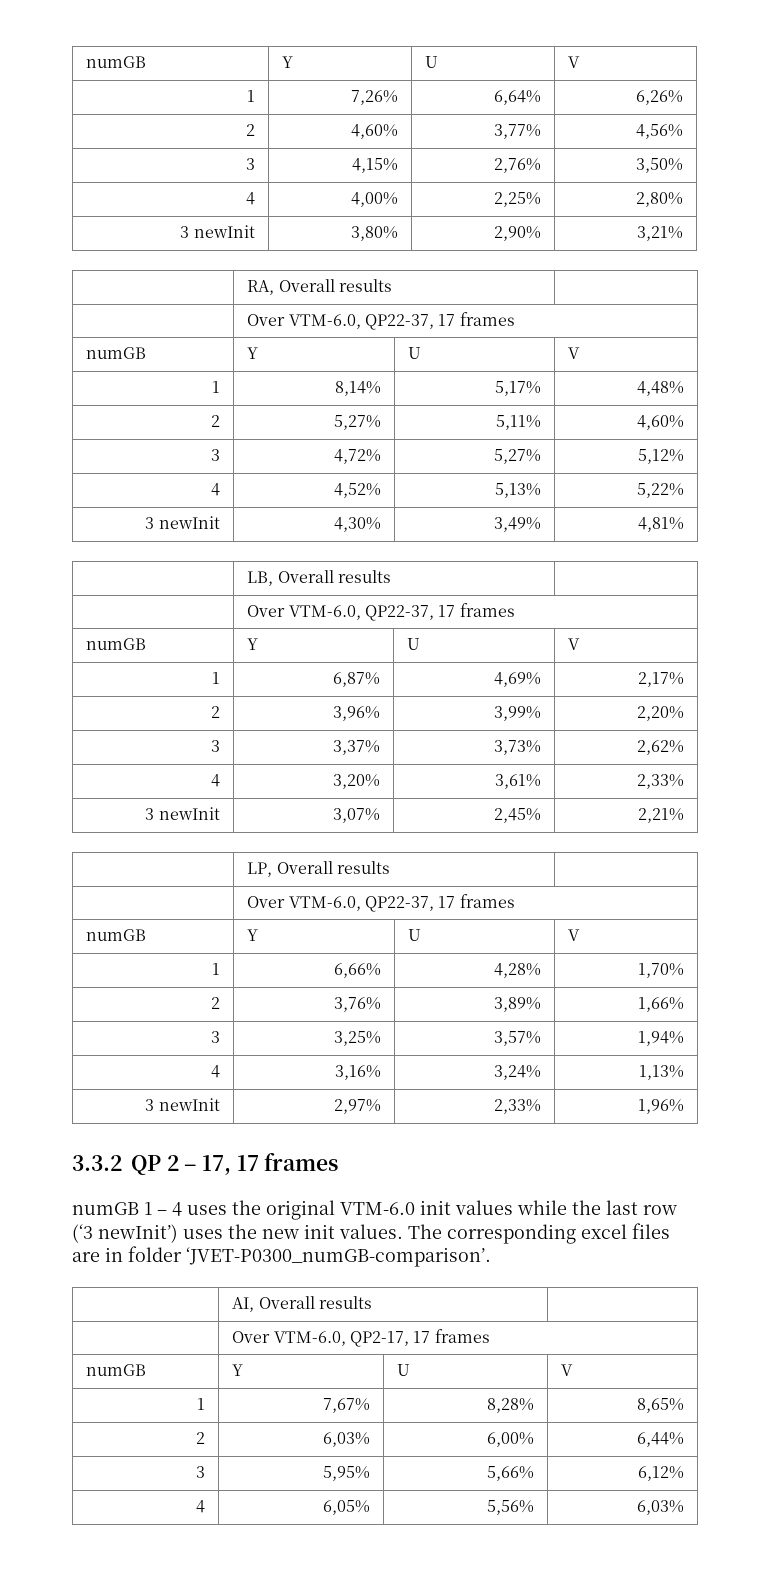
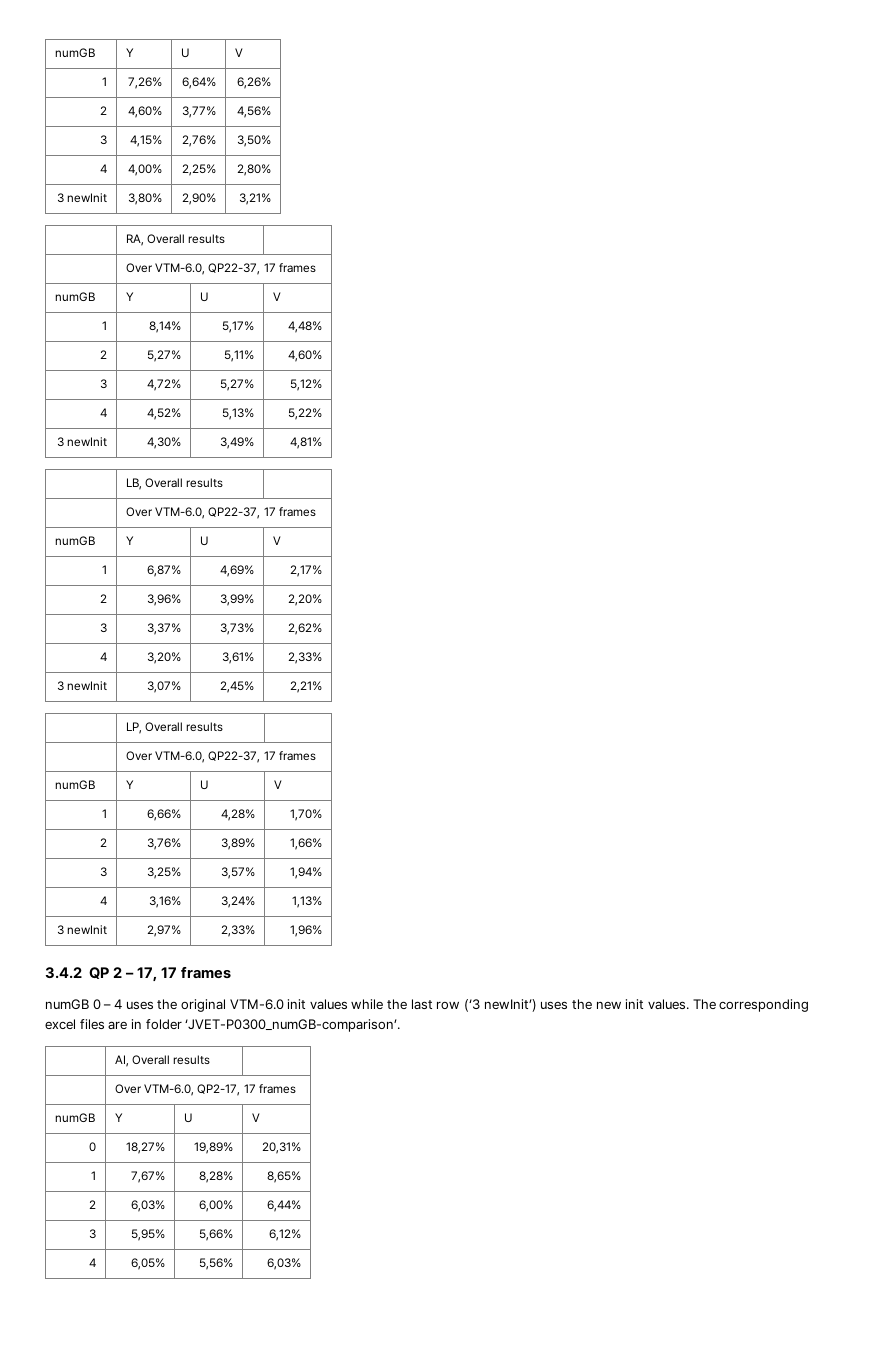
- 3.3.2 QP 2 – 17, 17 frames
+ 3.4.2 QP 2 – 17, 17 frames
- numGB 1 – 4 uses the original VTM-6.0 init values while the last row (‘3 newInit’) uses the new init values.
+ numGB 0 – 4 uses the original VTM-6.0 init values while the last row (‘3 newInit’) uses the new init values.
+ 0 | 18,27% | 19,89% | 20,31%

